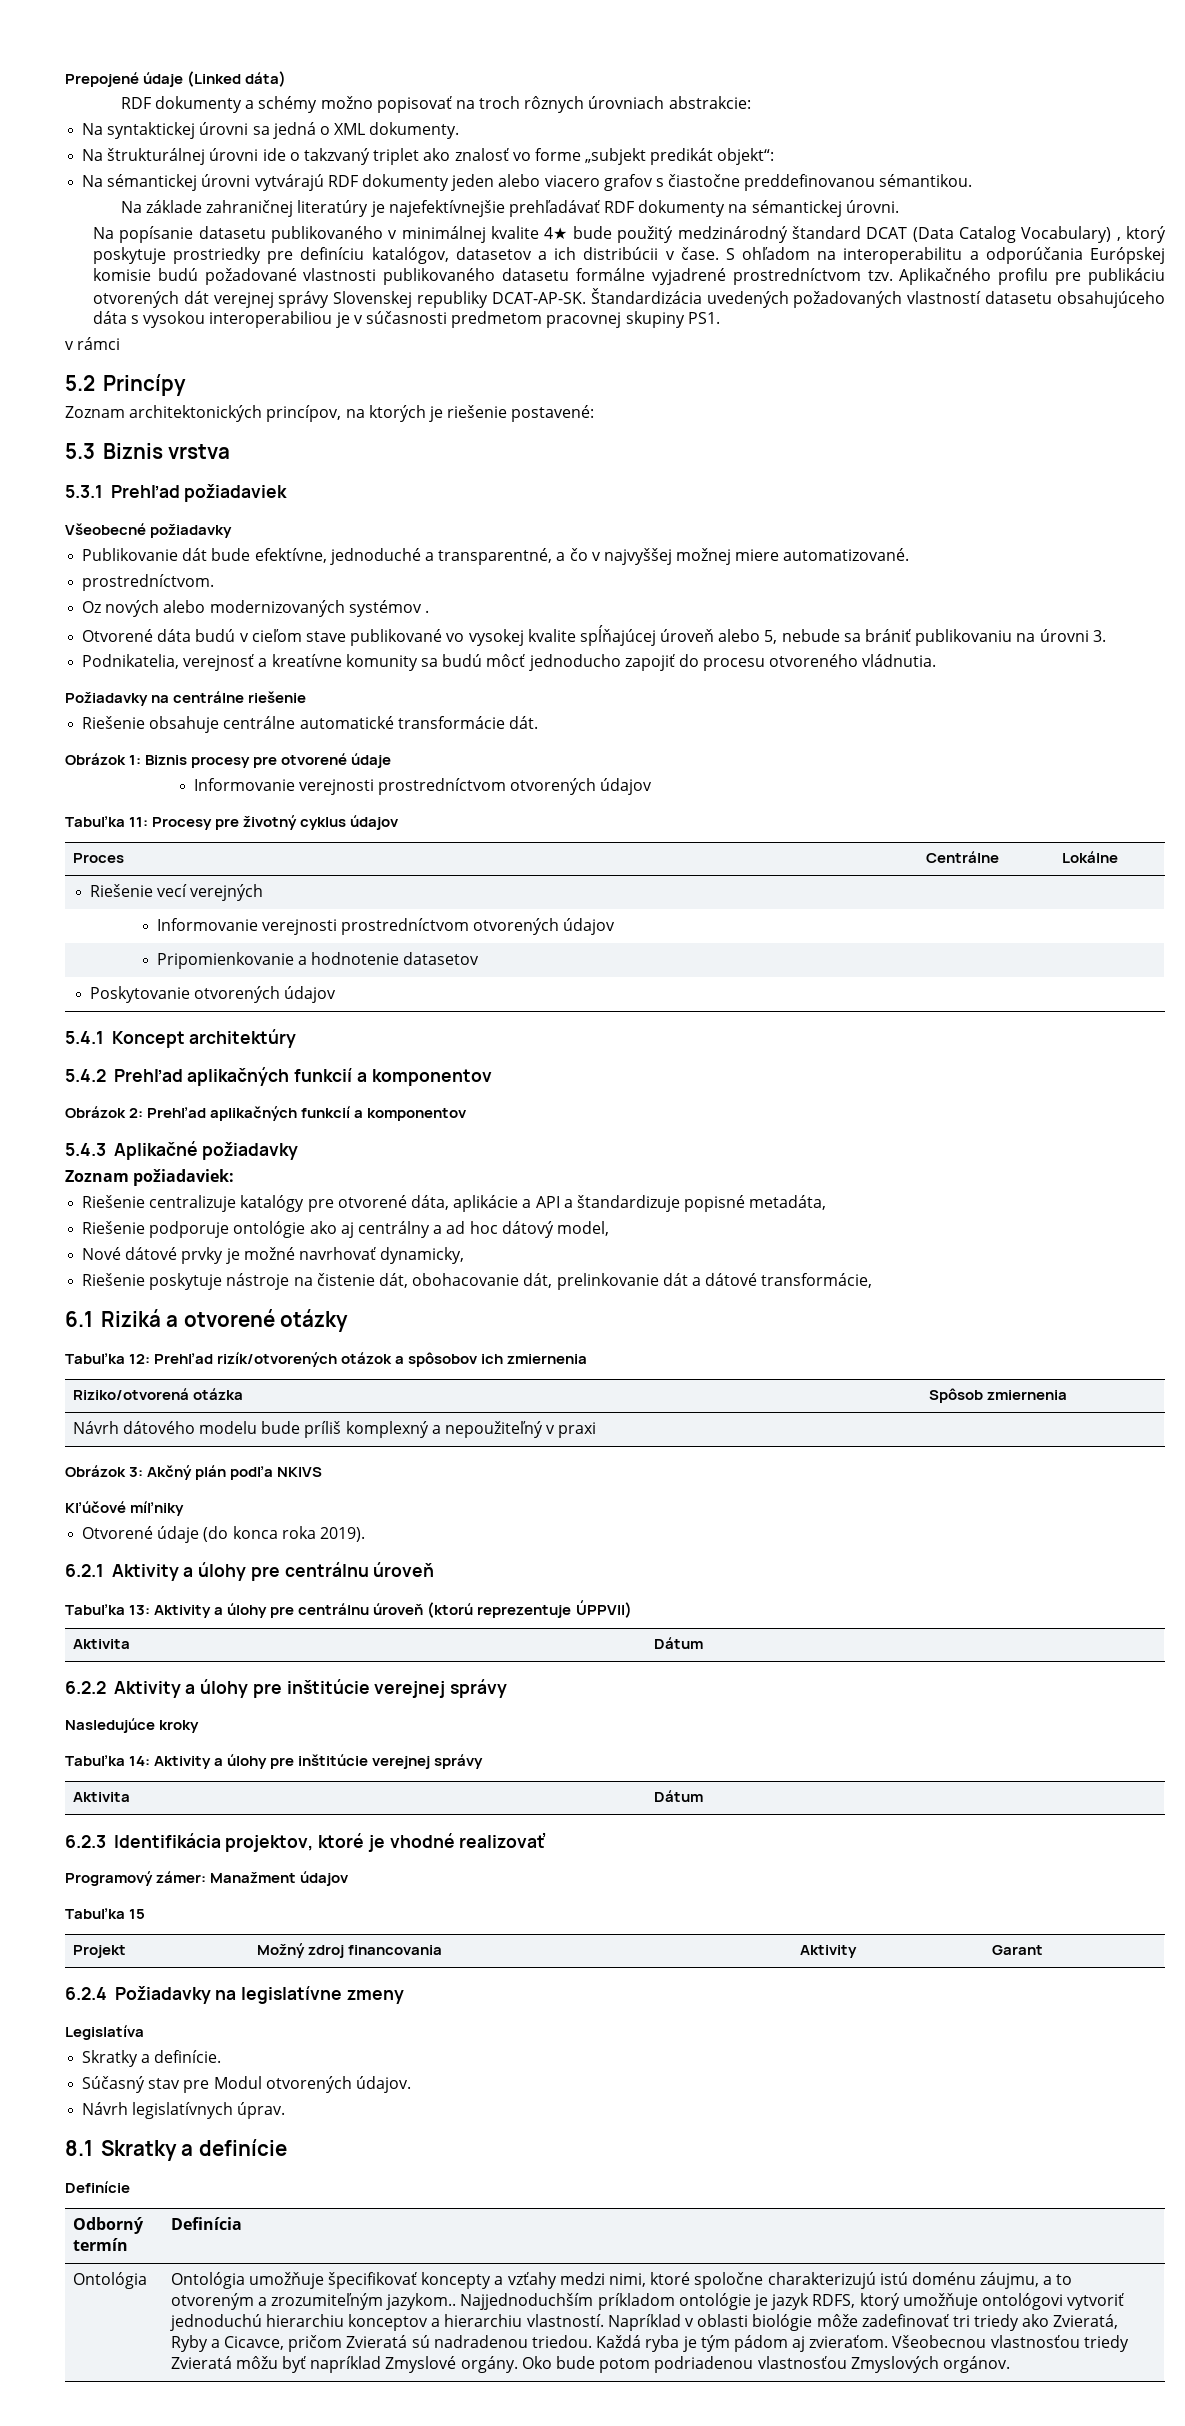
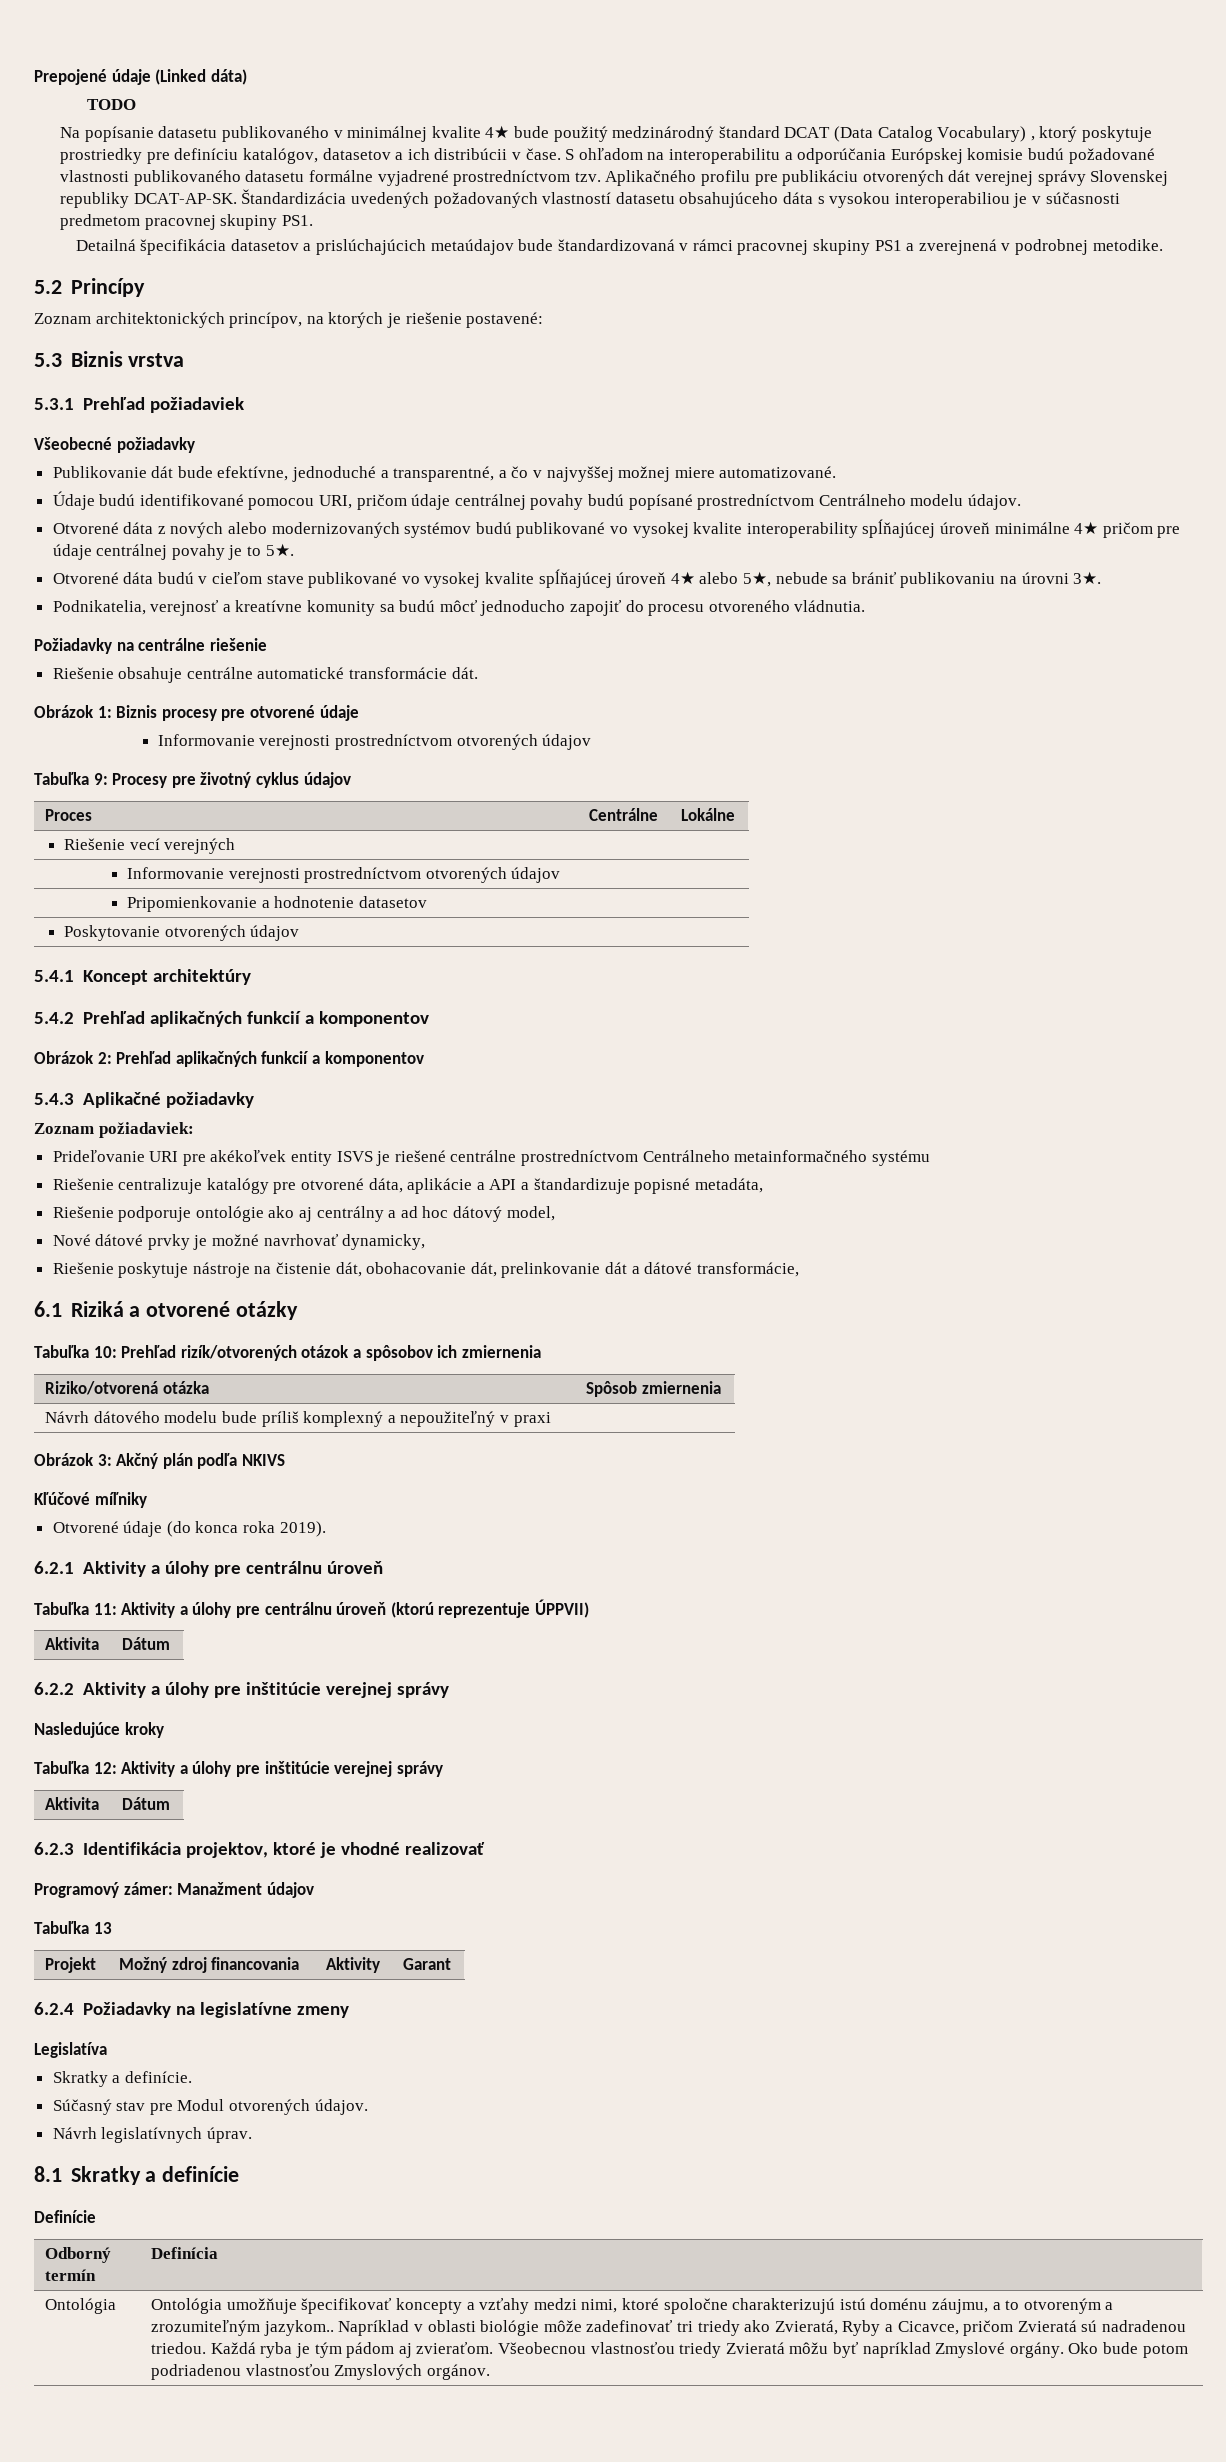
- RDF dokumenty a schémy možno popisovať na troch rôznych úrovniach abstrakcie:
- Na syntaktickej úrovni sa jedná o XML dokumenty.
- Na štrukturálnej úrovni ide o takzvaný triplet ako znalosť vo forme „subjekt predikát objekt“:
- Na sémantickej úrovni vytvárajú RDF dokumenty jeden alebo viacero grafov s čiastočne preddefinovanou sémantikou.
- Na základe zahraničnej literatúry je najefektívnejšie prehľadávať RDF dokumenty na sémantickej úrovni.
+ TODO
- v rámci
+ Detailná špecifikácia datasetov a prislúchajúcich metaúdajov bude štandardizovaná v rámci pracovnej skupiny PS1 a zverejnená v podrobnej metodike.
- prostredníctvom.
- Oz nových alebo modernizovaných systémov .
+ Údaje budú identifikované pomocou URI, pričom údaje centrálnej povahy budú popísané prostredníctvom Centrálneho modelu údajov.
+ Otvorené dáta z nových alebo modernizovaných systémov budú publikované vo vysokej kvalite interoperability spĺňajúcej úroveň minimálne 4★ pričom pre údaje centrálnej povahy je to 5★.
- Otvorené dáta budú v cieľom stave publikované vo vysokej kvalite spĺňajúcej úroveň alebo 5, nebude sa brániť publikovaniu na úrovni 3.
+ Otvorené dáta budú v cieľom stave publikované vo vysokej kvalite spĺňajúcej úroveň 4★ alebo 5★, nebude sa brániť publikovaniu na úrovni 3★.
- Tabuľka 11: Procesy pre životný cyklus údajov
+ Tabuľka 9: Procesy pre životný cyklus údajov
+ Prideľovanie URI pre akékoľvek entity ISVS je riešené centrálne prostredníctvom Centrálneho metainformačného systému
- Tabuľka 12: Prehľad rizík/otvorených otázok a spôsobov ich zmiernenia
+ Tabuľka 10: Prehľad rizík/otvorených otázok a spôsobov ich zmiernenia
- Tabuľka 13: Aktivity a úlohy pre centrálnu úroveň (ktorú reprezentuje ÚPPVII)
+ Tabuľka 11: Aktivity a úlohy pre centrálnu úroveň (ktorú reprezentuje ÚPPVII)
- Tabuľka 14: Aktivity a úlohy pre inštitúcie verejnej správy
+ Tabuľka 12: Aktivity a úlohy pre inštitúcie verejnej správy
- Tabuľka 15
+ Tabuľka 13
- Najjednoduchším príkladom ontológie je jazyk RDFS, ktorý umožňuje ontológovi vytvoriť jednoduchú hierarchiu konceptov a hierarchiu vlastností.

